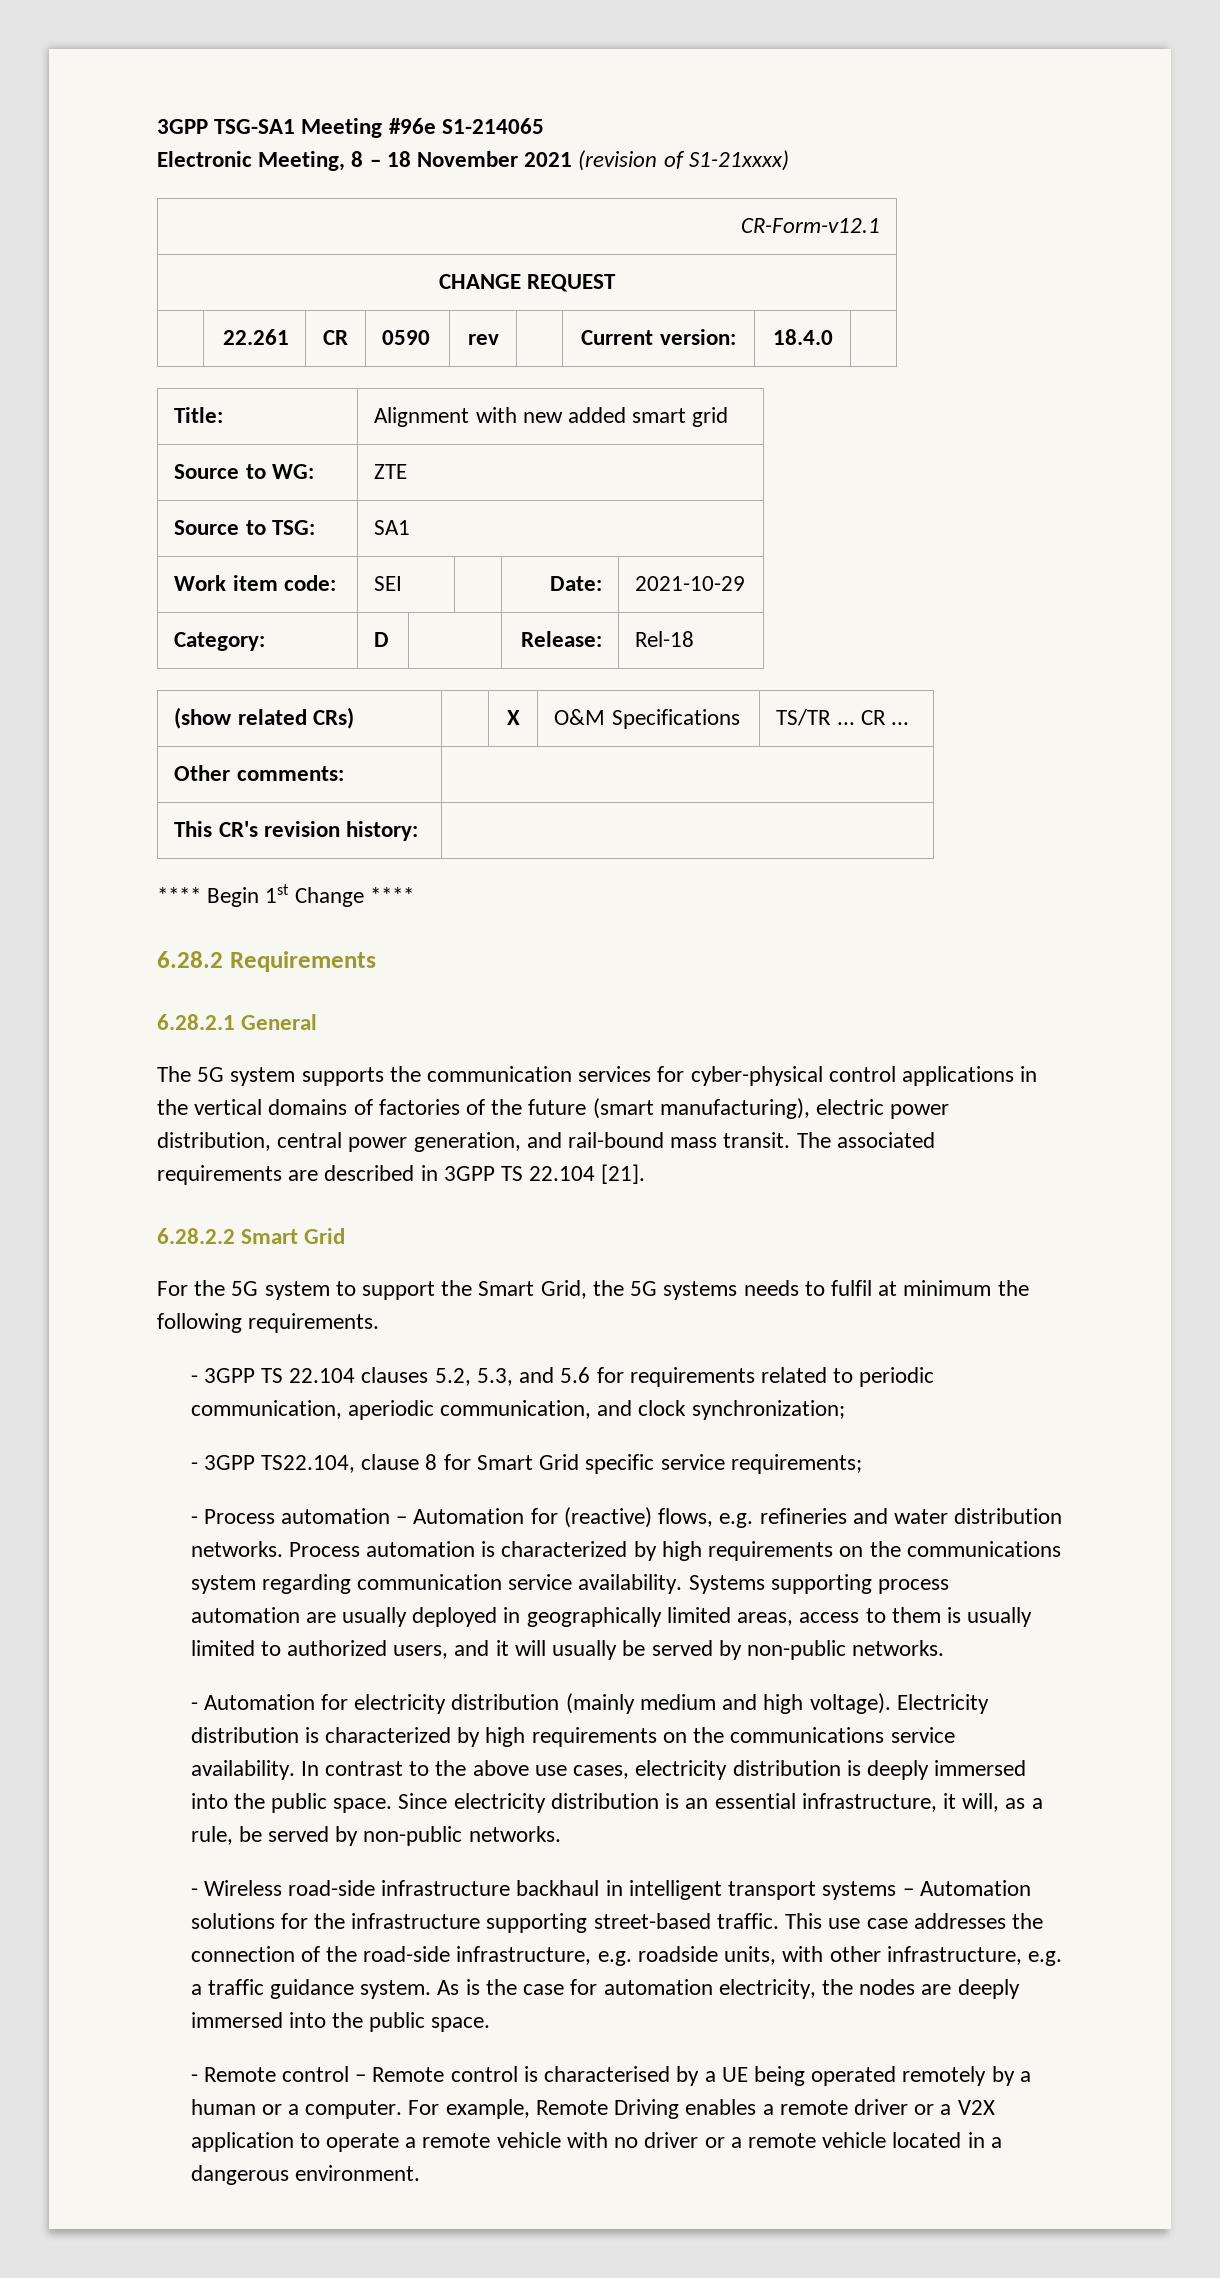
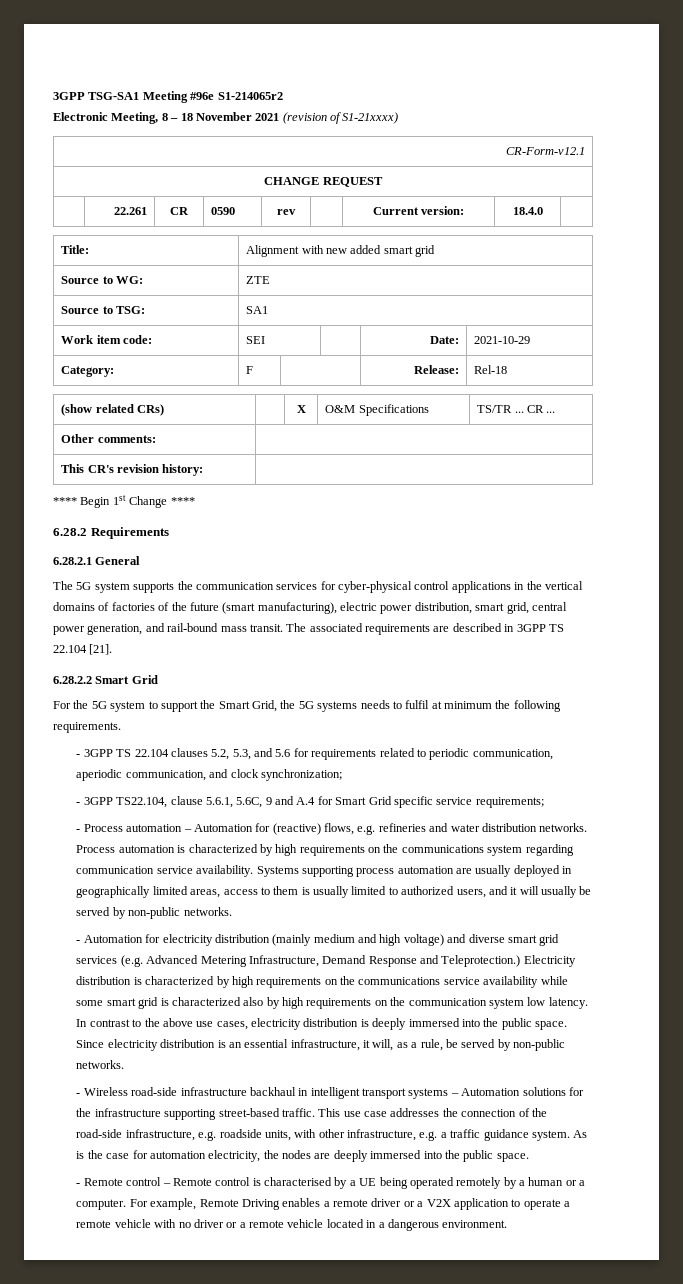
- 3GPP TSG-SA1 Meeting #96e S1-214065
+ 3GPP TSG-SA1 Meeting #96e S1-214065r2
- Category: | D | | Release: | Rel-18
+ Category: | F | | Release: | Rel-18
- The 5G system supports the communication services for cyber-physical control applications in the vertical domains of factories of the future (smart manufacturing), electric power distribution, central power generation, and rail-bound mass transit.
+ The 5G system supports the communication services for cyber-physical control applications in the vertical domains of factories of the future (smart manufacturing), electric power distribution, smart grid, central power generation, and rail-bound mass transit.
- - 3GPP TS22.104, clause 8 for Smart Grid specific service requirements;
+ - 3GPP TS22.104, clause 5.6.1, 5.6C, 9 and A.4 for Smart Grid specific service requirements;
- - Automation for electricity distribution (mainly medium and high voltage).
+ - Automation for electricity distribution (mainly medium and high voltage) and diverse smart grid services (e.g. Advanced Metering Infrastructure, Demand Response and Teleprotection.)
- Electricity distribution is characterized by high requirements on the communications service availability.
+ Electricity distribution is characterized by high requirements on the communications service availability while some smart grid is characterized also by high requirements on the communication system low latency.

